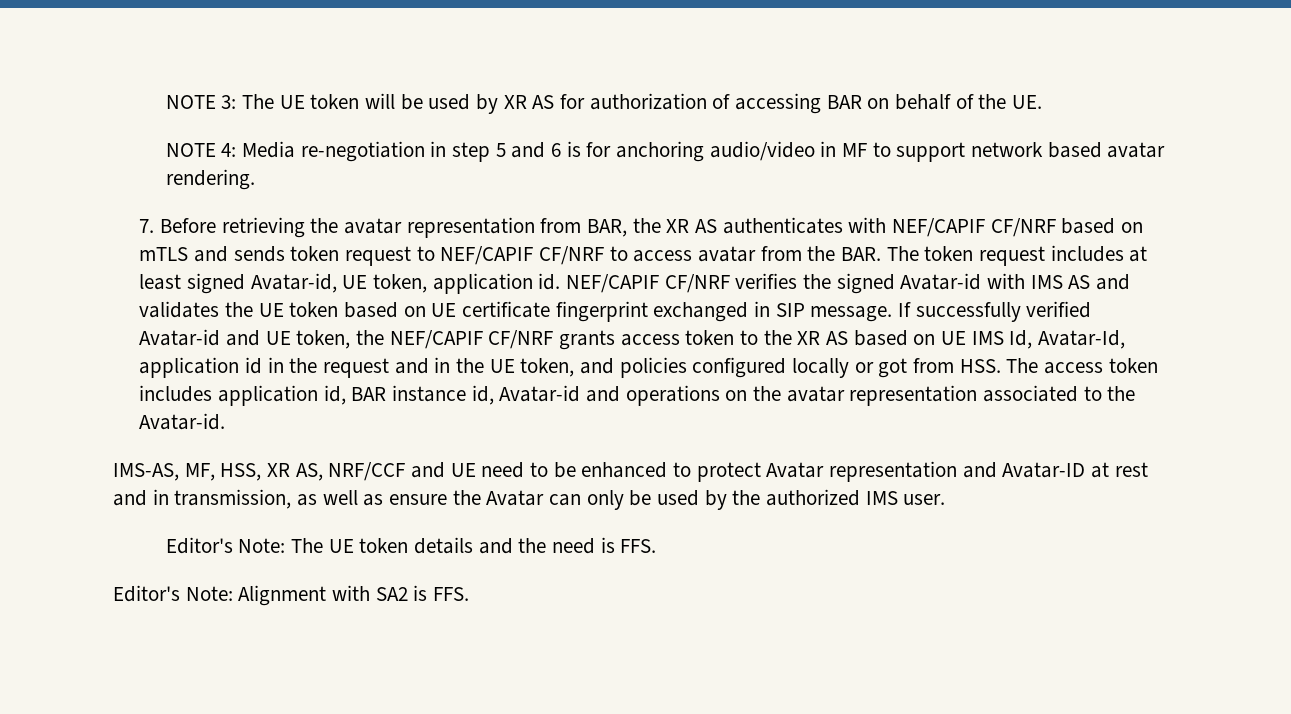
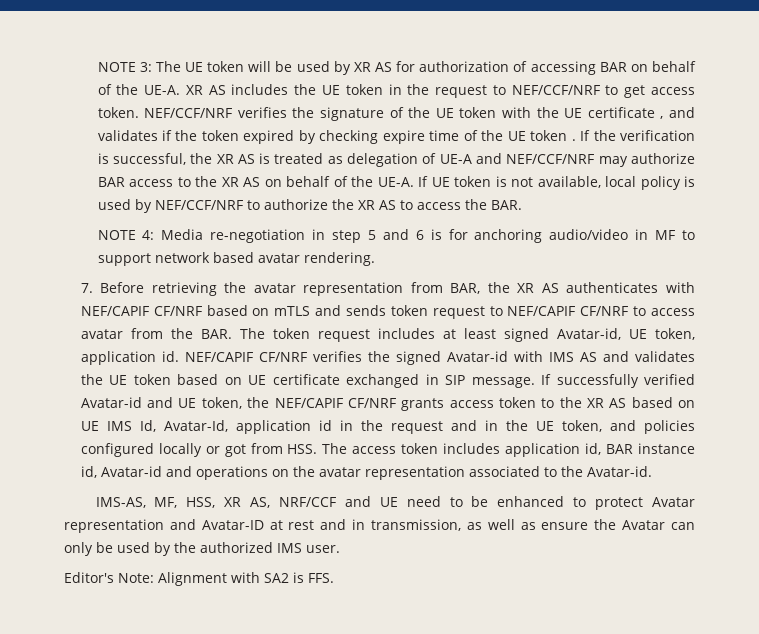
- NOTE 3: The UE token will be used by XR AS for authorization of accessing BAR on behalf of the UE.
+ NOTE 3: The UE token will be used by XR AS for authorization of accessing BAR on behalf of the UE-A. XR AS includes the UE token in the request to NEF/CCF/NRF to get access token. NEF/CCF/NRF verifies the signature of the UE token with the UE certificate , and validates if the token expired by checking expire time of the UE token . If the verification is successful, the XR AS is treated as delegation of UE-A and NEF/CCF/NRF may authorize BAR access to the XR AS on behalf of the UE-A. If UE token is not available, local policy is used by NEF/CCF/NRF to authorize the XR AS to access the BAR.
- NEF/CAPIF CF/NRF verifies the signed Avatar-id with IMS AS and validates the UE token based on UE certificate fingerprint exchanged in SIP message.
+ NEF/CAPIF CF/NRF verifies the signed Avatar-id with IMS AS and validates the UE token based on UE certificate exchanged in SIP message.
- Editor's Note: The UE token details and the need is FFS.

